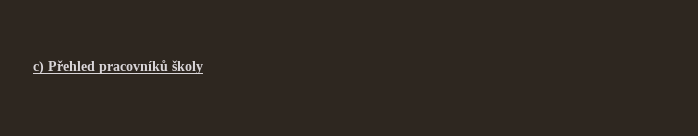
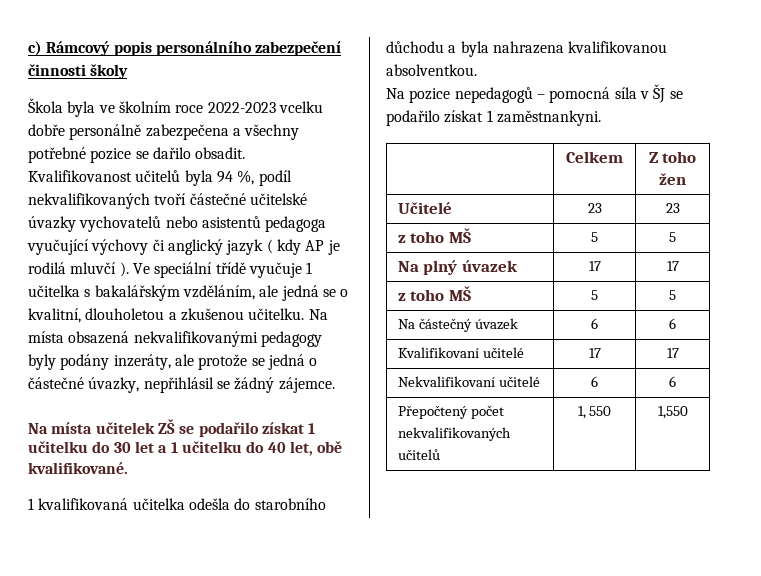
- c) Přehled pracovníků školy
+ c) Rámcový popis personálního zabezpečení činnosti školy
+ Škola byla ve školním roce 2022-2023 vcelku dobře personálně zabezpečena a všechny potřebné pozice se dařilo obsadit. Kvalifikovanost učitelů byla 94 %, podíl nekvalifikovaných tvoří částečné učitelské úvazky vychovatelů nebo asistentů pedagoga vyučující výchovy či anglický jazyk ( kdy AP je rodilá mluvčí ). Ve speciální třídě vyučuje 1 učitelka s bakalářským vzděláním, ale jedná se o kvalitní, dlouholetou a zkušenou učitelku. Na místa obsazená nekvalifikovanými pedagogy byly podány inzeráty, ale protože se jedná o částečné úvazky, nepřihlásil se žádný zájemce.
+ Na místa učitelek ZŠ se podařilo získat 1 učitelku do 30 let a 1 učitelku do 40 let, obě kvalifikované.
+ 1 kvalifikovaná učitelka odešla do starobního důchodu a byla nahrazena kvalifikovanou absolventkou.
+ Na pozice nepedagogů – pomocná síla v ŠJ se podařilo získat 1 zaměstnankyni.
+ | Celkem | Z toho žen
+ Učitelé | 23 | 23
+ z toho MŠ | 5 | 5
+ Na plný úvazek | 17 | 17
+ z toho MŠ | 5 | 5
+ Na částečný úvazek | 6 | 6
+ Kvalifikovaní učitelé | 17 | 17
+ Nekvalifikovaní učitelé | 6 | 6
+ Přepočtený počet nekvalifikovaných učitelů | 1, 550 | 1,550

